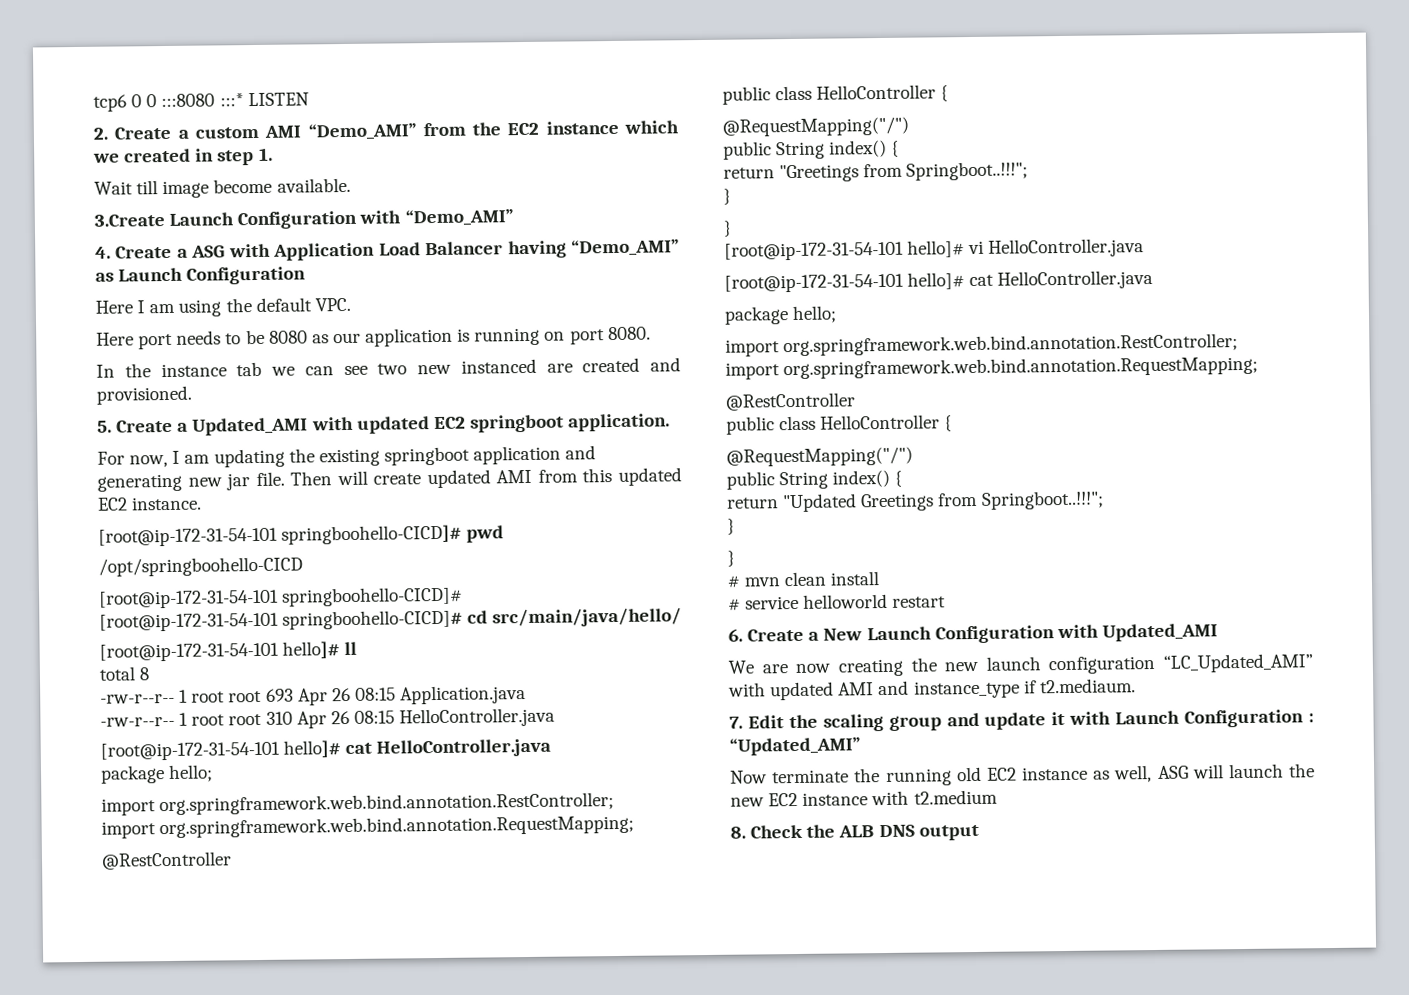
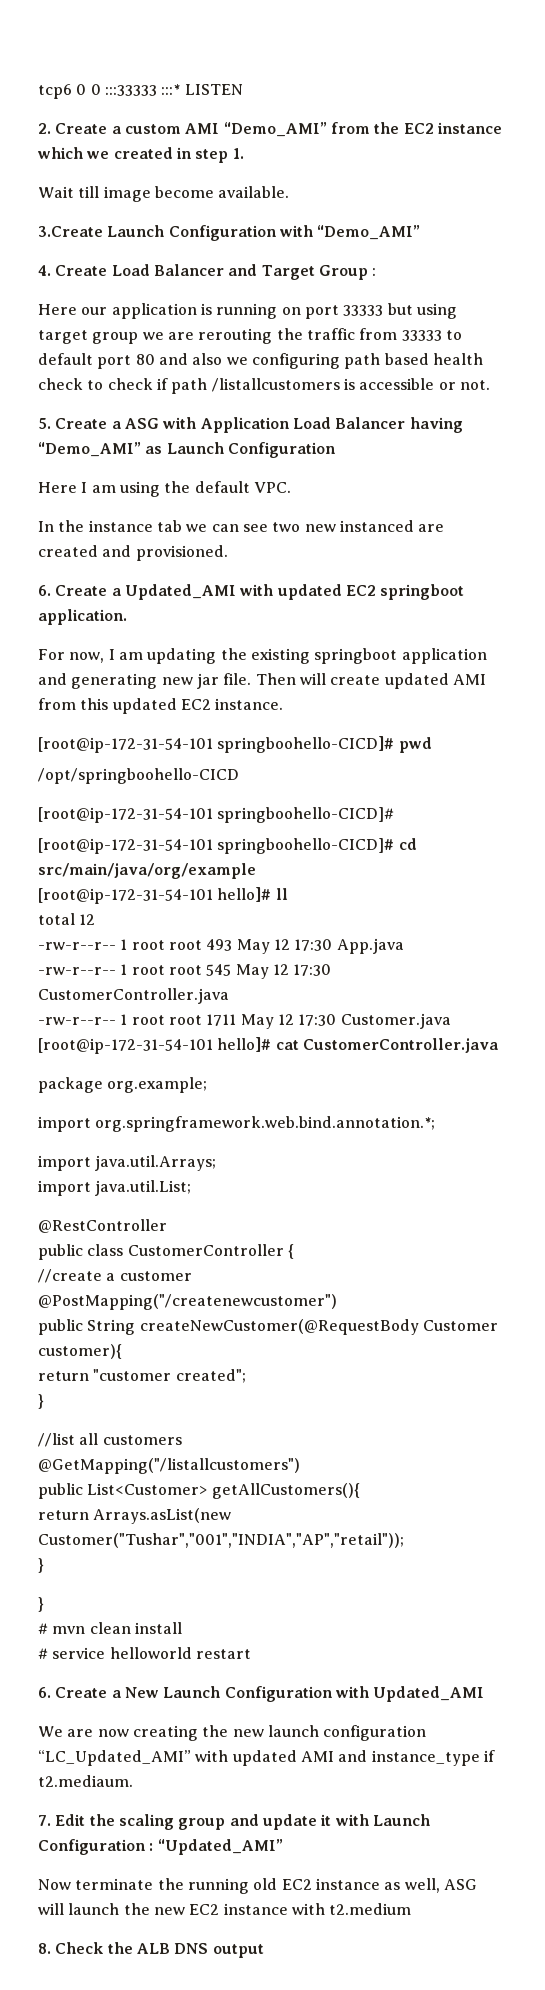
- tcp6 0 0 :::8080 :::* LISTEN
+ tcp6 0 0 :::33333 :::* LISTEN
- 4. Create a ASG with Application Load Balancer having “Demo_AMI” as Launch Configuration
+ 4. Create Load Balancer and Target Group :
+ Here our application is running on port 33333 but using target group we are rerouting the traffic from 33333 to default port 80 and also we configuring path based health check to check if path /listallcustomers is accessible or not.
+ 5. Create a ASG with Application Load Balancer having “Demo_AMI” as Launch Configuration
- Here port needs to be 8080 as our application is running on port 8080.
- 5. Create a Updated_AMI with updated EC2 springboot application.
+ 6. Create a Updated_AMI with updated EC2 springboot application.
- [root@ip-172-31-54-101 springboohello-CICD]# cd src/main/java/hello/
+ [root@ip-172-31-54-101 springboohello-CICD]# cd src/main/java/org/example
- total 8
- -rw-r--r-- 1 root root 693 Apr 26 08:15 Application.java
- -rw-r--r-- 1 root root 310 Apr 26 08:15 HelloController.java
- [root@ip-172-31-54-101 hello]# cat HelloController.java
- package hello;
- import org.springframework.web.bind.annotation.RestController;
- import org.springframework.web.bind.annotation.RequestMapping;
+ total 12
+ -rw-r--r-- 1 root root 493 May 12 17:30 App.java
+ -rw-r--r-- 1 root root 545 May 12 17:30 CustomerController.java
+ -rw-r--r-- 1 root root 1711 May 12 17:30 Customer.java [root@ip-172-31-54-101 hello]# cat CustomerController.java
+ package org.example;
+ import org.springframework.web.bind.annotation.*;
+ import java.util.Arrays;
+ import java.util.List;
  @RestController
- public class HelloController {
- @RequestMapping("/")
- public String index() {
- return "Greetings from Springboot..!!!";
+ public class CustomerController {
+ //create a customer
+ @PostMapping("/createnewcustomer")
+ public String createNewCustomer(@RequestBody Customer customer){
+ return "customer created";
  }
- }
- [root@ip-172-31-54-101 hello]# vi HelloController.java
- [root@ip-172-31-54-101 hello]# cat HelloController.java
- package hello;
- import org.springframework.web.bind.annotation.RestController;
- import org.springframework.web.bind.annotation.RequestMapping;
- @RestController
- public class HelloController {
- @RequestMapping("/")
- public String index() {
- return "Updated Greetings from Springboot..!!!";
+ //list all customers
+ @GetMapping("/listallcustomers")
+ public List<Customer> getAllCustomers(){
+ return Arrays.asList(new Customer("Tushar","001","INDIA","AP","retail"));

